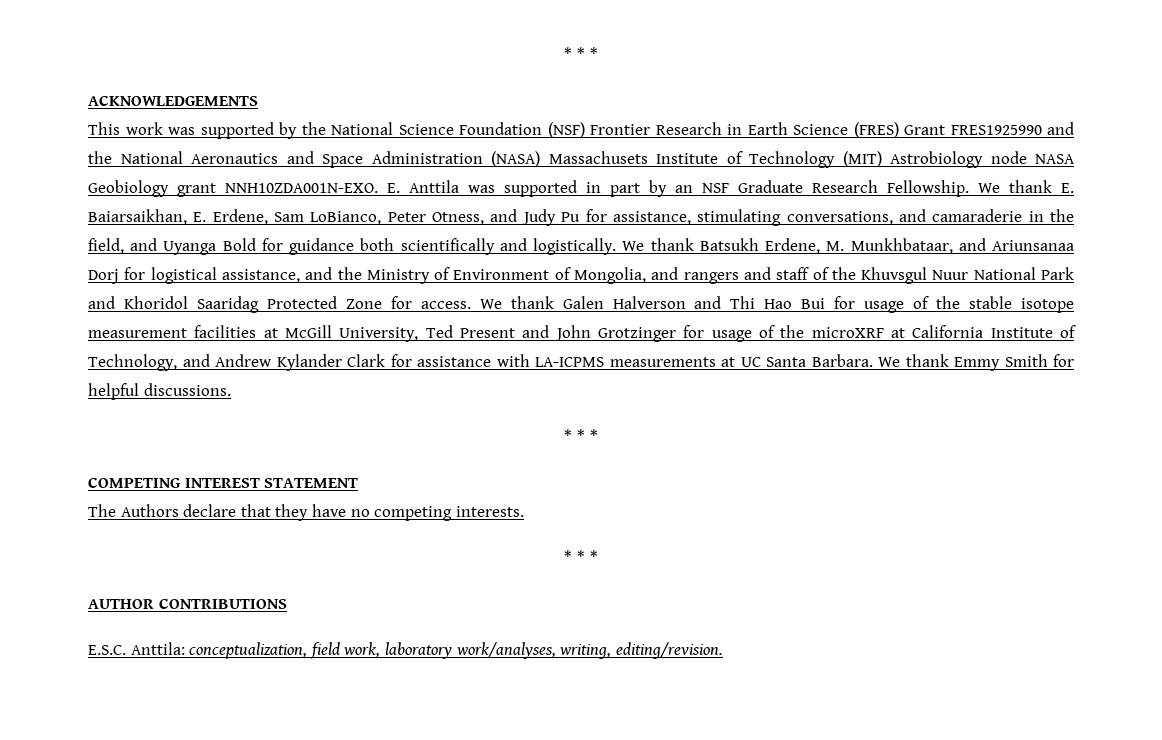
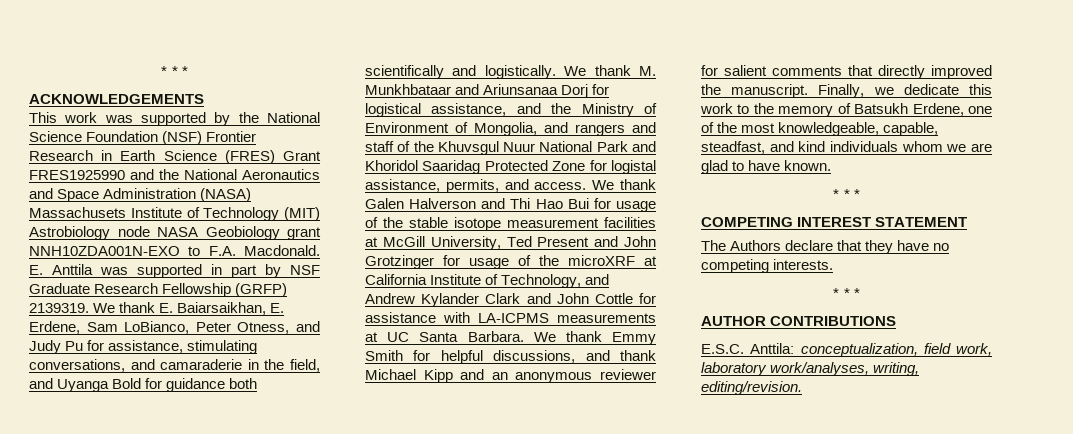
- This work was supported by the National Science Foundation (NSF) Frontier Research in Earth Science (FRES) Grant FRES1925990 and the National Aeronautics and Space Administration (NASA) Massachusets Institute of Technology (MIT) Astrobiology node NASA Geobiology grant NNH10ZDA001N-EXO.
+ This work was supported by the National Science Foundation (NSF) Frontier Research in Earth Science (FRES) Grant FRES1925990 and the National Aeronautics and Space Administration (NASA) Massachusets Institute of Technology (MIT) Astrobiology node NASA Geobiology grant NNH10ZDA001N-EXO to F.A. Macdonald.
- E. Anttila was supported in part by an NSF Graduate Research Fellowship.
+ E. Anttila was supported in part by NSF Graduate Research Fellowship (GRFP) 2139319.
- We thank Batsukh Erdene, M. Munkhbataar, and Ariunsanaa Dorj for logistical assistance, and the Ministry of Environment of Mongolia, and rangers and staff of the Khuvsgul Nuur National Park and Khoridol Saaridag Protected Zone for access.
+ We thank M. Munkhbataar and Ariunsanaa Dorj for logistical assistance, and the Ministry of Environment of Mongolia, and rangers and staff of the Khuvsgul Nuur National Park and Khoridol Saaridag Protected Zone for logistal assistance, permits, and access.
- We thank Galen Halverson and Thi Hao Bui for usage of the stable isotope measurement facilities at McGill University, Ted Present and John Grotzinger for usage of the microXRF at California Institute of Technology, and Andrew Kylander Clark for assistance with LA-ICPMS measurements at UC Santa Barbara.
+ We thank Galen Halverson and Thi Hao Bui for usage of the stable isotope measurement facilities at McGill University, Ted Present and John Grotzinger for usage of the microXRF at California Institute of Technology, and Andrew Kylander Clark and John Cottle for assistance with LA-ICPMS measurements at UC Santa Barbara.
- We thank Emmy Smith for helpful discussions.
+ We thank Emmy Smith for helpful discussions, and thank Michael Kipp and an anonymous reviewer for salient comments that directly improved the manuscript. Finally, we dedicate this work to the memory of Batsukh Erdene, one of the most knowledgeable, capable, steadfast, and kind individuals whom we are glad to have known.

